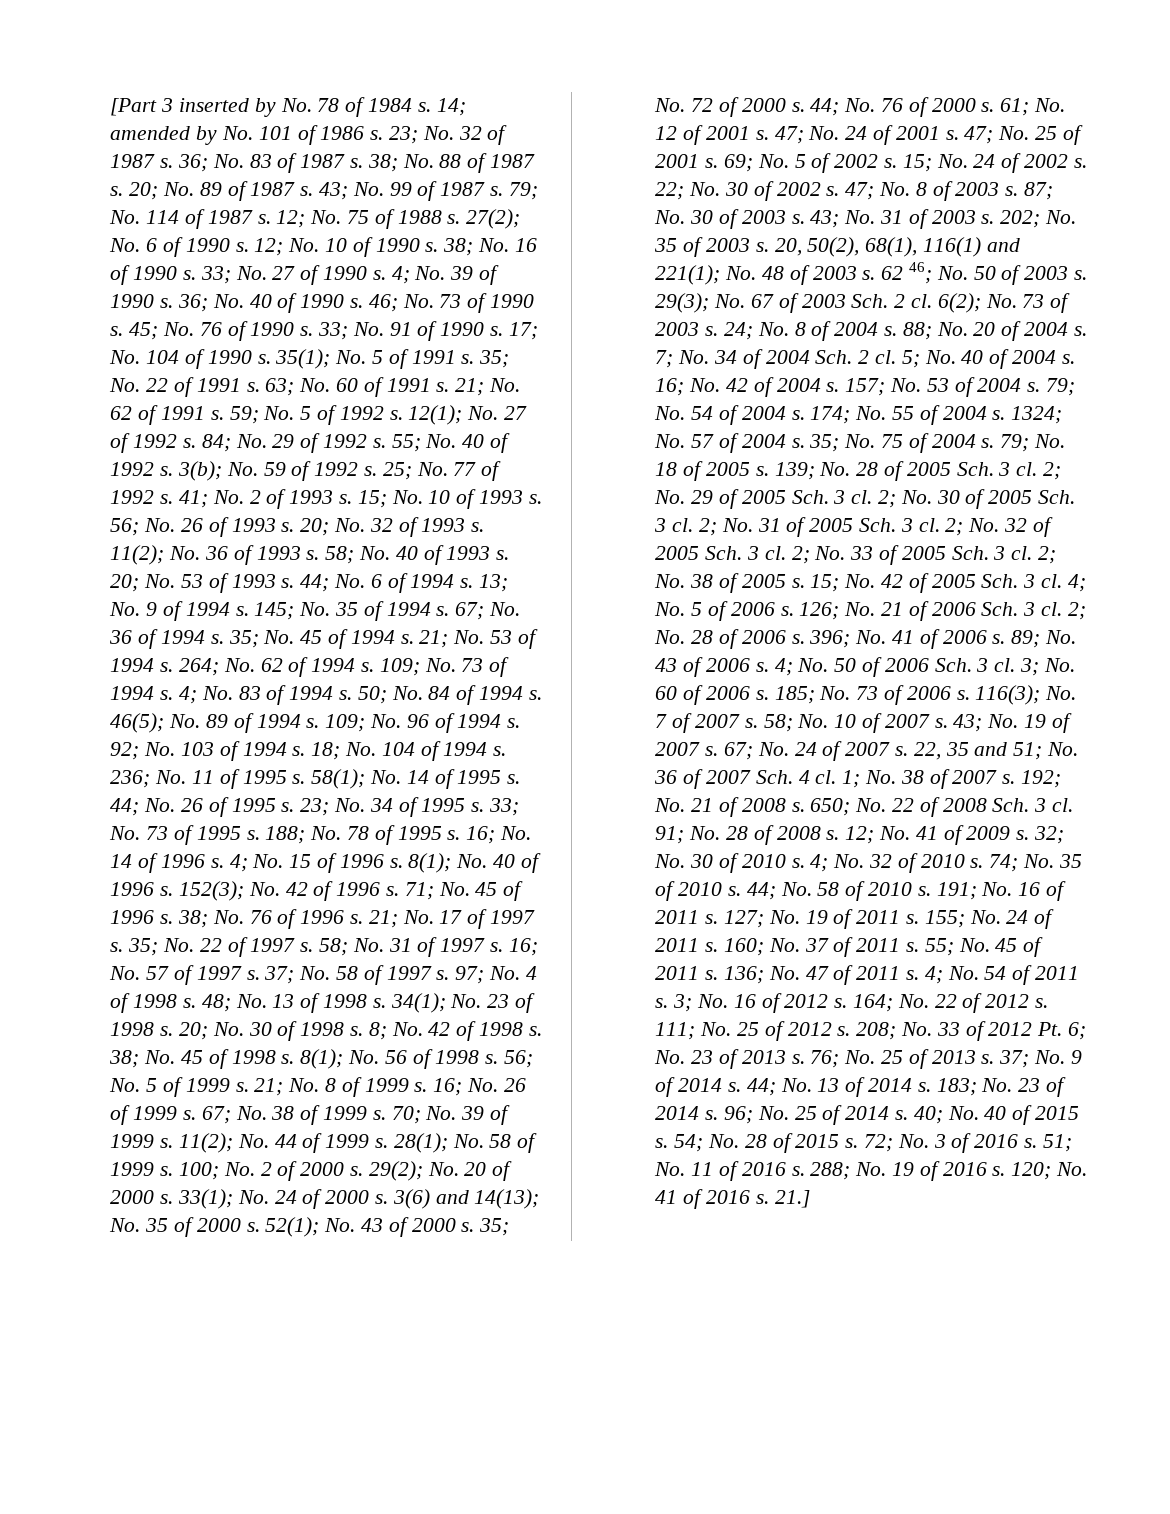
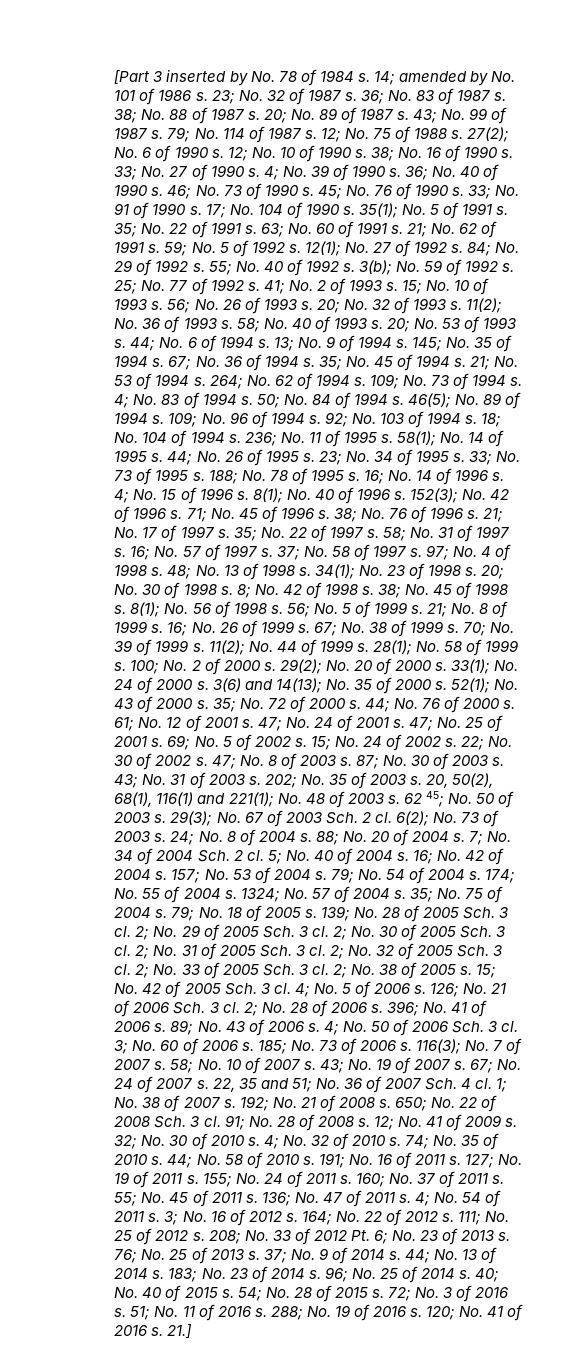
- 62 46; No. 50 of 2003 s.
+ 62 45; No. 50 of 2003 s.

